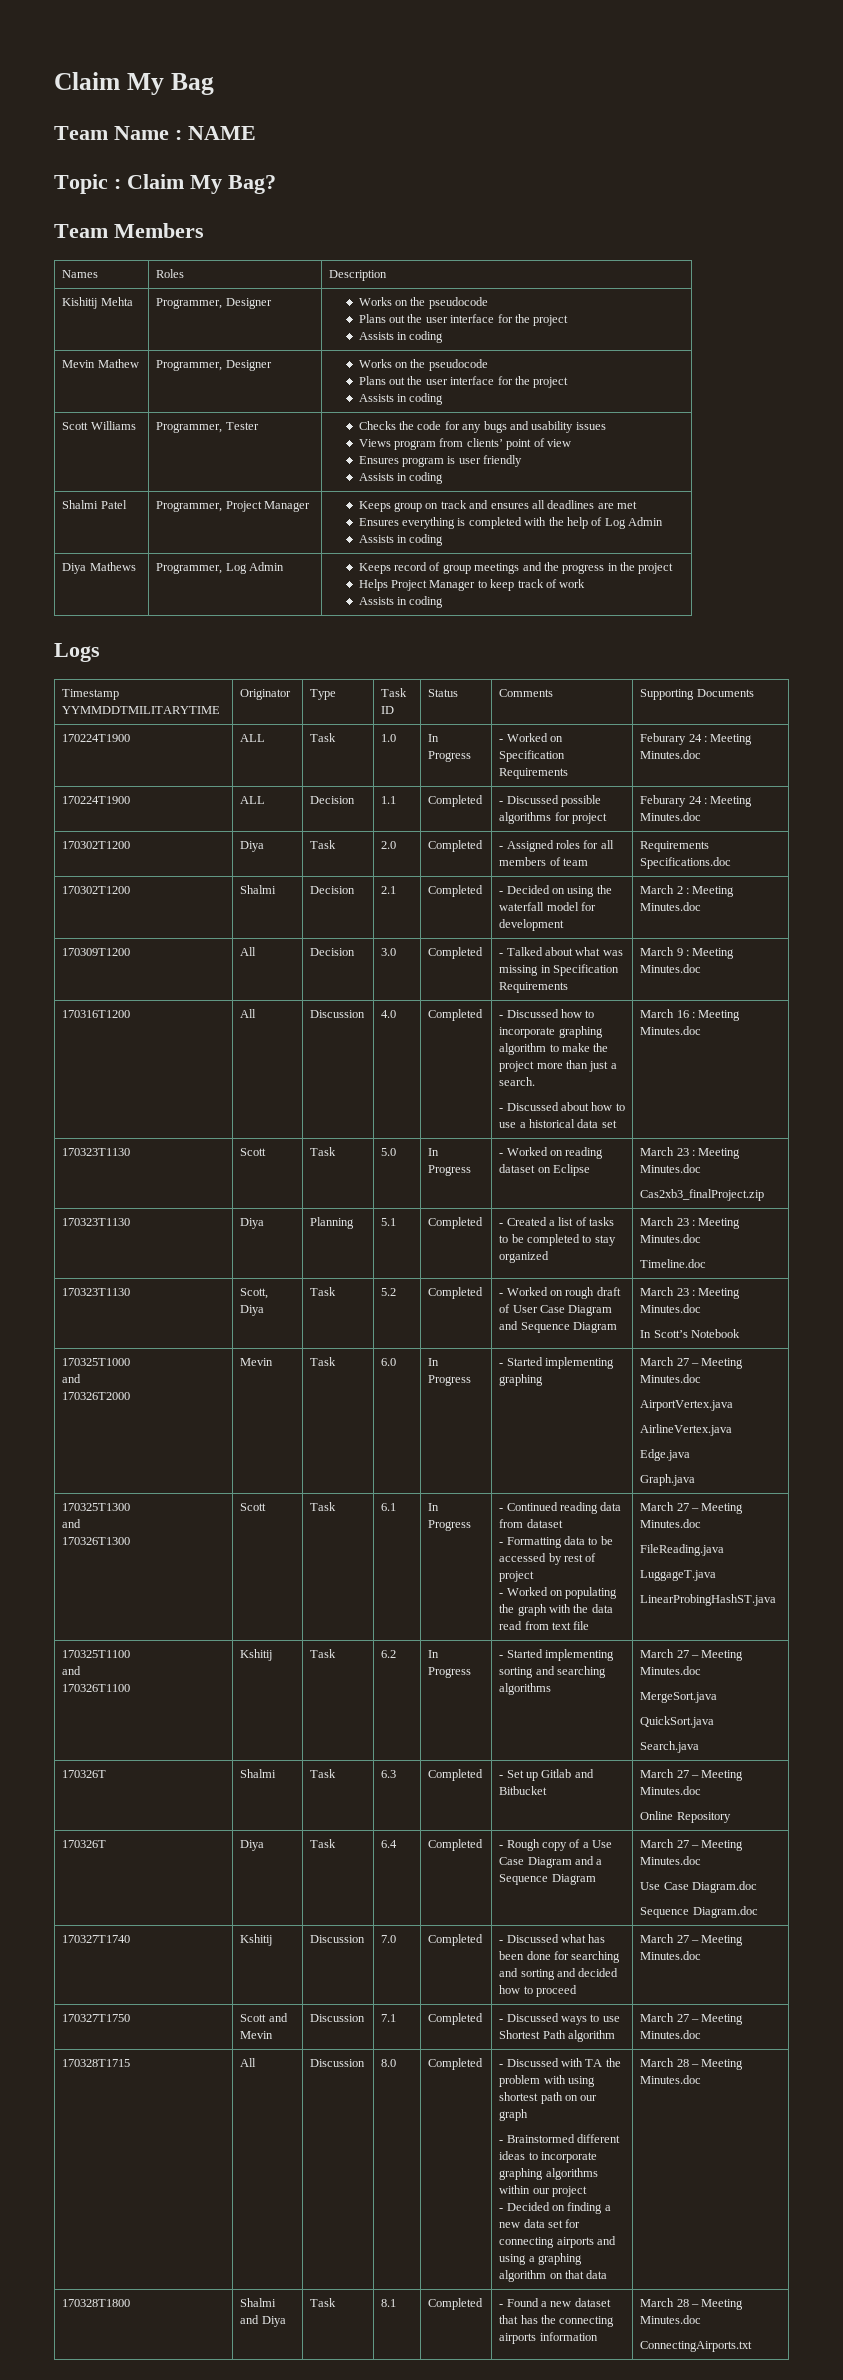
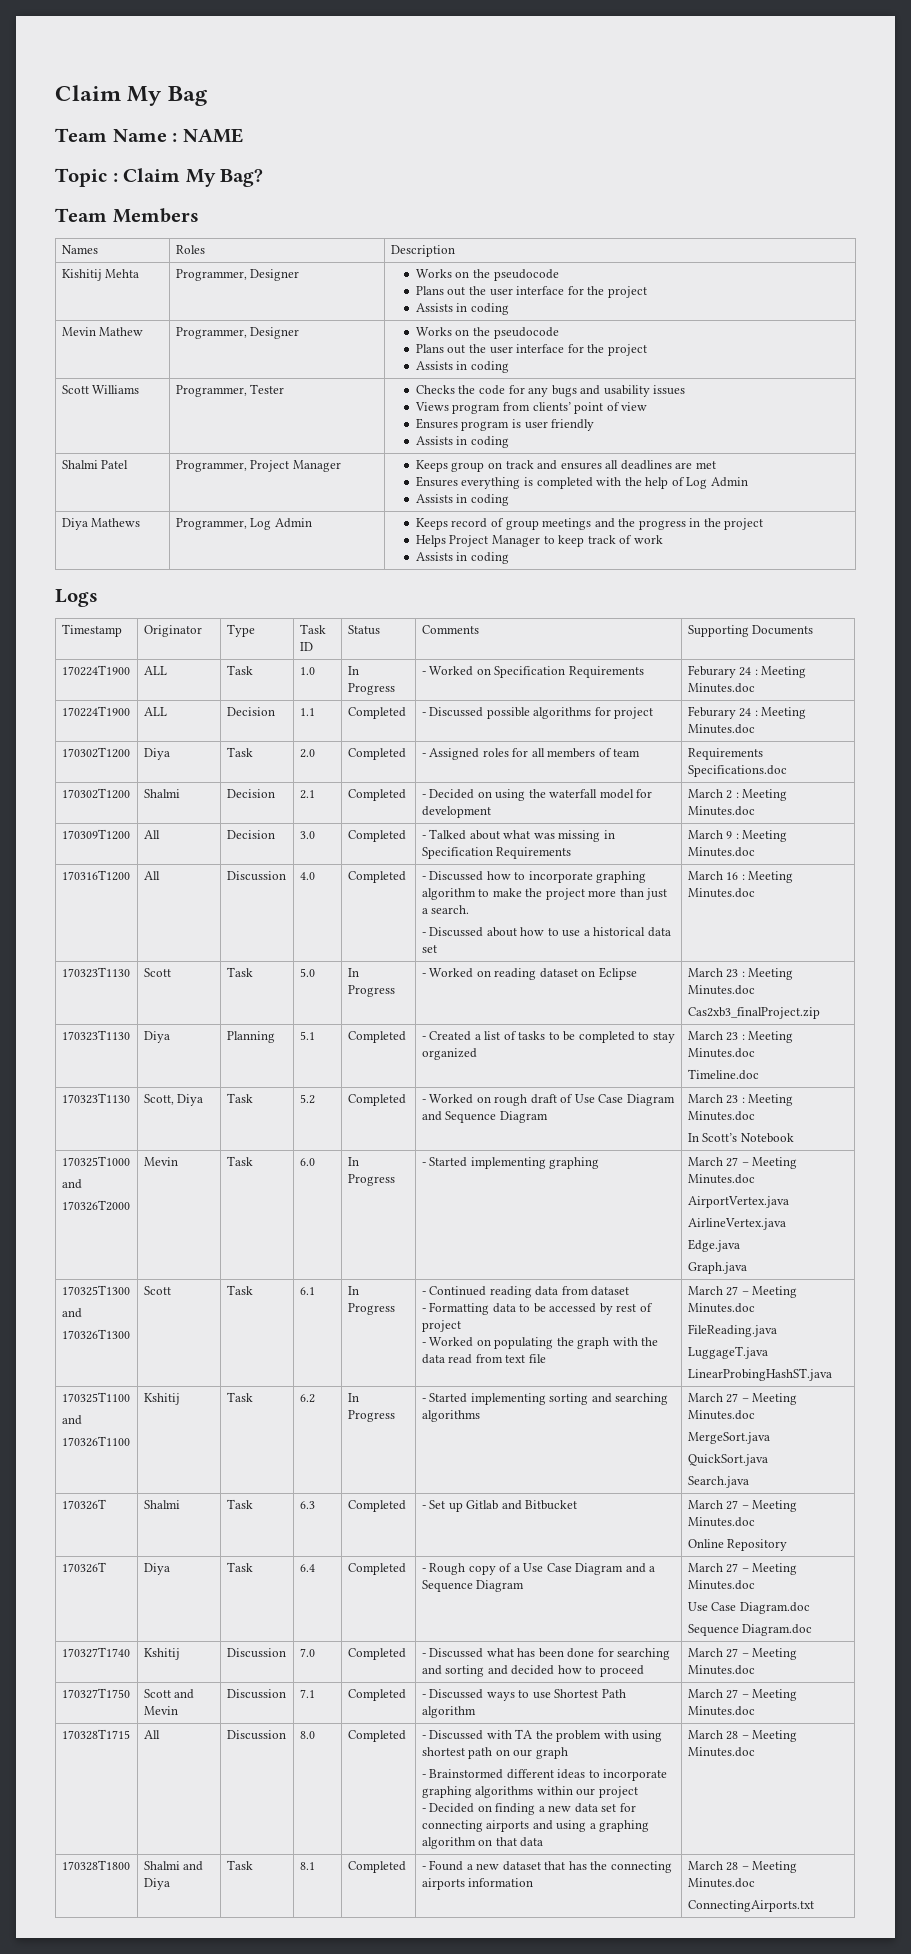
- Timestamp YYMMDDTMILITARYTIME | Originator | Type | Task ID | Status | Comments | Supporting Documents
+ Timestamp | Originator | Type | Task ID | Status | Comments | Supporting Documents
- 170323T1130 | Scott, Diya | Task | 5.2 | Completed | - Worked on rough draft of User Case Diagram and Sequence Diagram | March 23 : Meeting Minutes.doc
+ 170323T1130 | Scott, Diya | Task | 5.2 | Completed | - Worked on rough draft of Use Case Diagram and Sequence Diagram | March 23 : Meeting Minutes.doc

